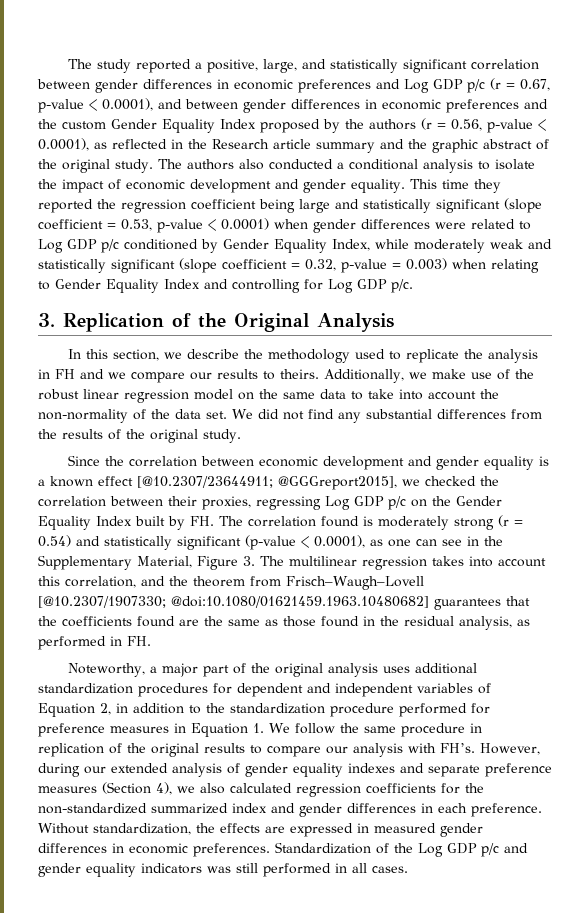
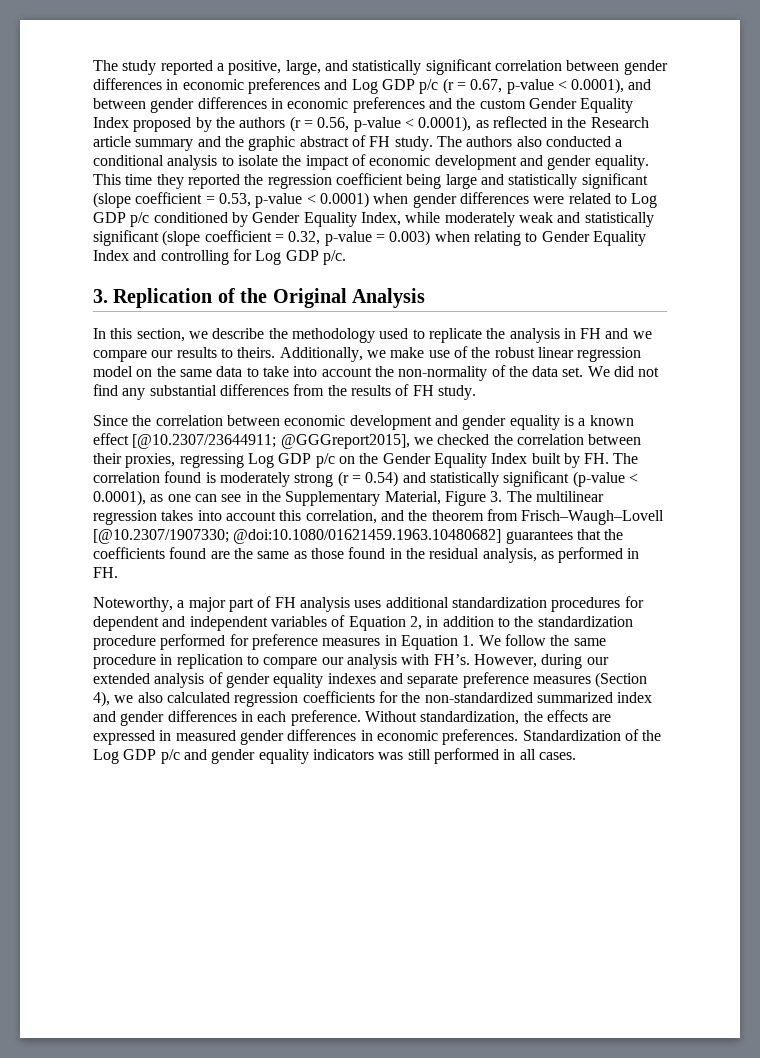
- The study reported a positive, large, and statistically significant correlation between gender differences in economic preferences and Log GDP p/c (r = 0.67, p-value < 0.0001), and between gender differences in economic preferences and the custom Gender Equality Index proposed by the authors (r = 0.56, p-value < 0.0001), as reflected in the Research article summary and the graphic abstract of the original study.
+ The study reported a positive, large, and statistically significant correlation between gender differences in economic preferences and Log GDP p/c (r = 0.67, p-value < 0.0001), and between gender differences in economic preferences and the custom Gender Equality Index proposed by the authors (r = 0.56, p-value < 0.0001), as reflected in the Research article summary and the graphic abstract of FH study.
- We did not find any substantial differences from the results of the original study.
+ We did not find any substantial differences from the results of FH study.
- Noteworthy, a major part of the original analysis uses additional standardization procedures for dependent and independent variables of Equation 2, in addition to the standardization procedure performed for preference measures in Equation 1. We follow the same procedure in replication of the original results to compare our analysis with FH’s.
+ Noteworthy, a major part of FH analysis uses additional standardization procedures for dependent and independent variables of Equation 2, in addition to the standardization procedure performed for preference measures in Equation 1. We follow the same procedure in replication to compare our analysis with FH’s.

